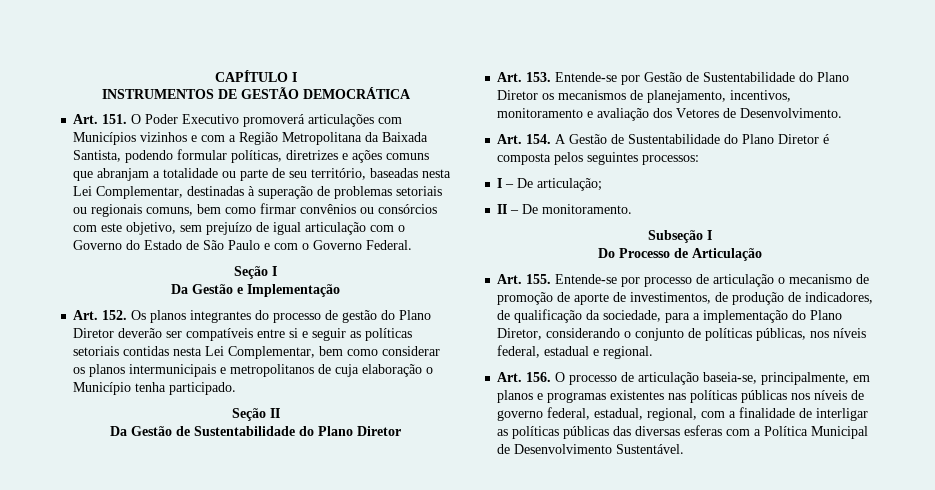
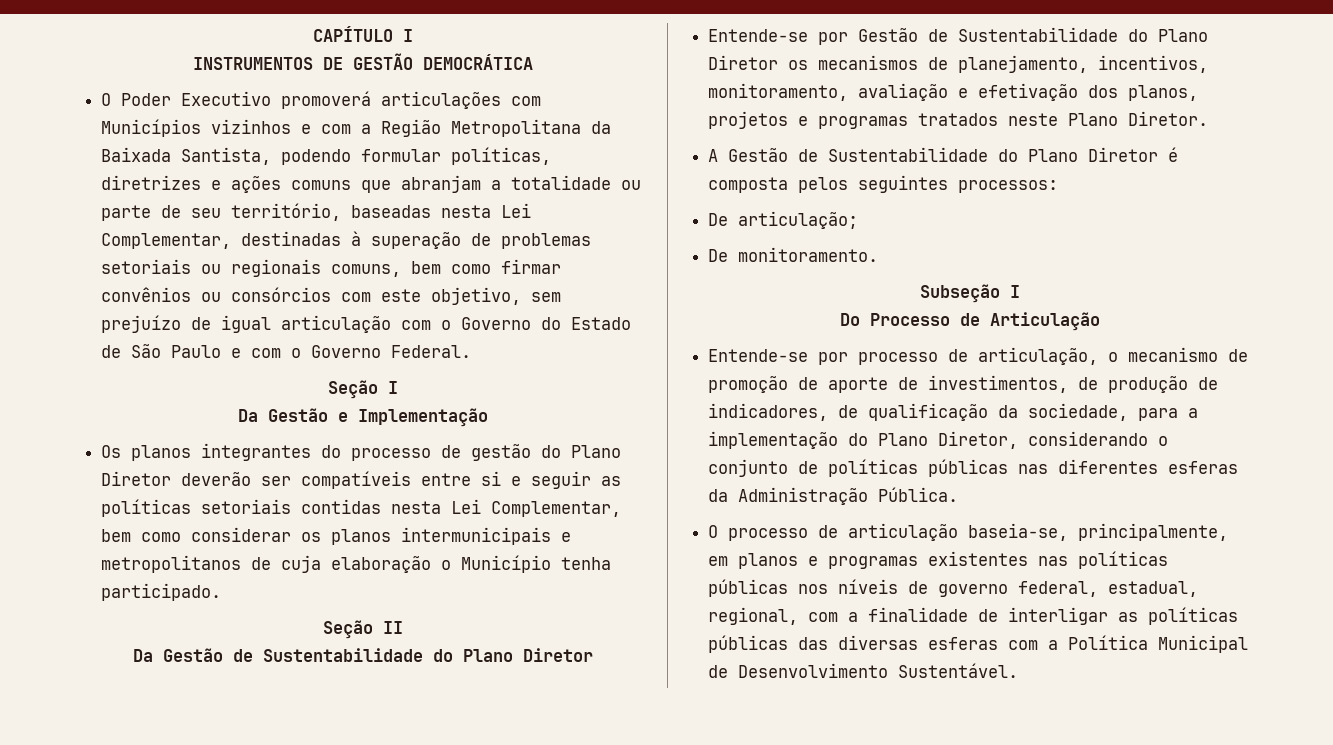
- Art. 151. O Poder Executivo promoverá articulações com Municípios vizinhos e com a Região Metropolitana da Baixada Santista, podendo formular políticas, diretrizes e ações comuns que abranjam a totalidade ou parte de seu território, baseadas nesta Lei Complementar, destinadas à superação de problemas setoriais ou regionais comuns, bem como firmar convênios ou consórcios com este objetivo, sem prejuízo de igual articulação com o Governo do Estado de São Paulo e com o Governo Federal.
+ O Poder Executivo promoverá articulações com Municípios vizinhos e com a Região Metropolitana da Baixada Santista, podendo formular políticas, diretrizes e ações comuns que abranjam a totalidade ou parte de seu território, baseadas nesta Lei Complementar, destinadas à superação de problemas setoriais ou regionais comuns, bem como firmar convênios ou consórcios com este objetivo, sem prejuízo de igual articulação com o Governo do Estado de São Paulo e com o Governo Federal.
- Art. 152. Os planos integrantes do processo de gestão do Plano Diretor deverão ser compatíveis entre si e seguir as políticas setoriais contidas nesta Lei Complementar, bem como considerar os planos intermunicipais e metropolitanos de cuja elaboração o Município tenha participado.
+ Os planos integrantes do processo de gestão do Plano Diretor deverão ser compatíveis entre si e seguir as políticas setoriais contidas nesta Lei Complementar, bem como considerar os planos intermunicipais e metropolitanos de cuja elaboração o Município tenha participado.
- Art. 153. Entende-se por Gestão de Sustentabilidade do Plano Diretor os mecanismos de planejamento, incentivos, monitoramento e avaliação dos Vetores de Desenvolvimento.
- Art. 154. A Gestão de Sustentabilidade do Plano Diretor é composta pelos seguintes processos:
+ Entende-se por Gestão de Sustentabilidade do Plano Diretor os mecanismos de planejamento, incentivos, monitoramento, avaliação e efetivação dos planos, projetos e programas tratados neste Plano Diretor.
+ A Gestão de Sustentabilidade do Plano Diretor é composta pelos seguintes processos:
- I – De articulação;
+ De articulação;
- II – De monitoramento.
+ De monitoramento.
- Art. 155. Entende-se por processo de articulação o mecanismo de promoção de aporte de investimentos, de produção de indicadores, de qualificação da sociedade, para a implementação do Plano Diretor, considerando o conjunto de políticas públicas, nos níveis federal, estadual e regional.
- Art. 156. O processo de articulação baseia-se, principalmente, em planos e programas existentes nas políticas públicas nos níveis de governo federal, estadual, regional, com a finalidade de interligar as políticas públicas das diversas esferas com a Política Municipal de Desenvolvimento Sustentável.
+ Entende-se por processo de articulação, o mecanismo de promoção de aporte de investimentos, de produção de indicadores, de qualificação da sociedade, para a implementação do Plano Diretor, considerando o conjunto de políticas públicas nas diferentes esferas da Administração Pública.
+ O processo de articulação baseia-se, principalmente, em planos e programas existentes nas políticas públicas nos níveis de governo federal, estadual, regional, com a finalidade de interligar as políticas públicas das diversas esferas com a Política Municipal de Desenvolvimento Sustentável.

